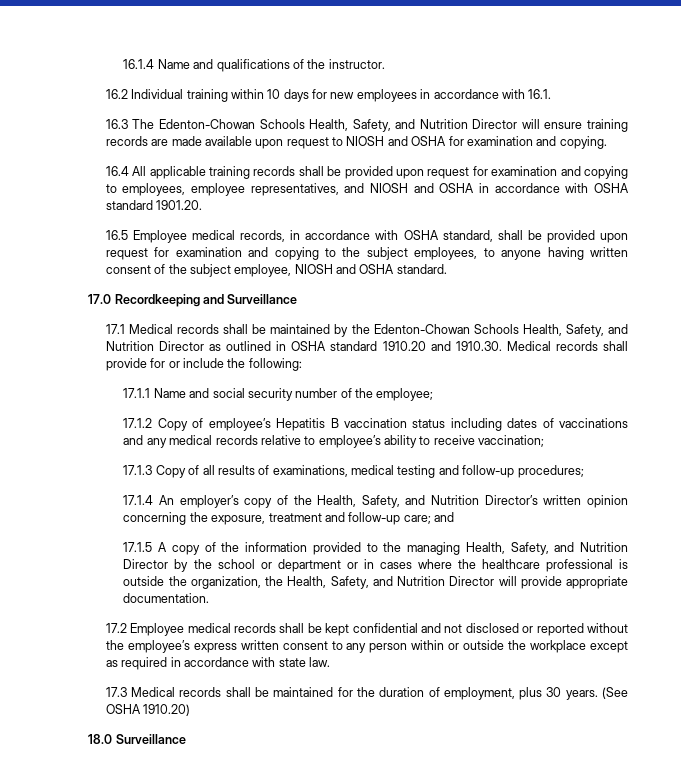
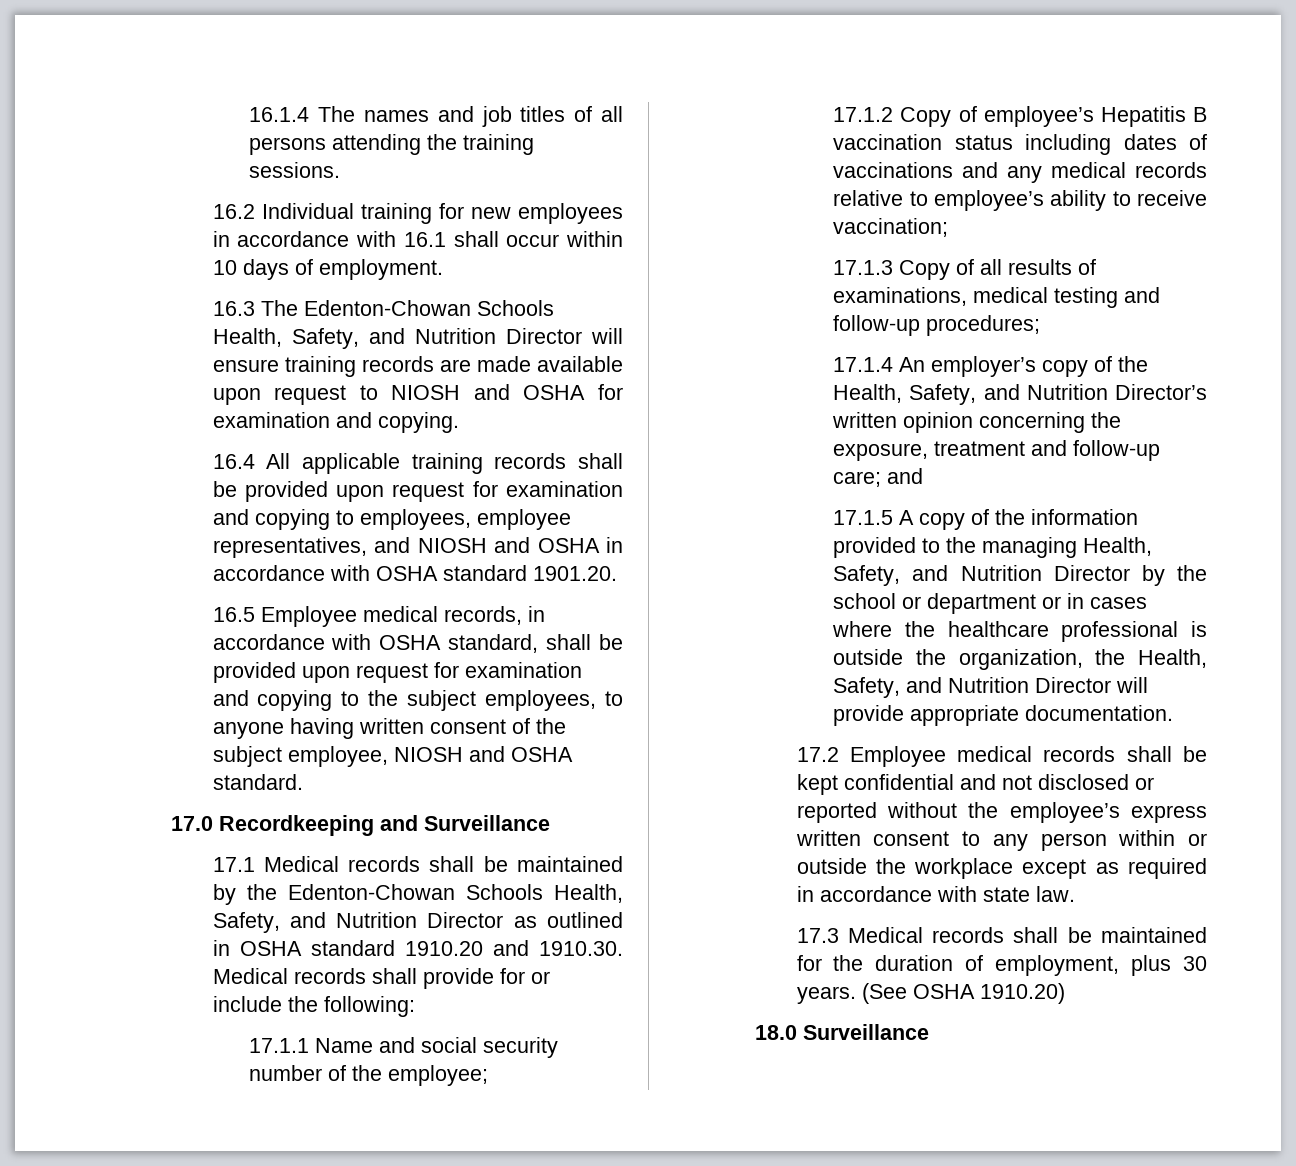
- 16.1.4 Name and qualifications of the instructor.
+ 16.1.4 The names and job titles of all persons attending the training sessions.
- 16.2 Individual training within 10 days for new employees in accordance with 16.1.
+ 16.2 Individual training for new employees in accordance with 16.1 shall occur within 10 days of employment.

